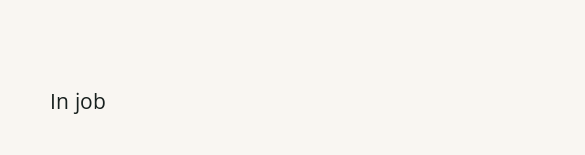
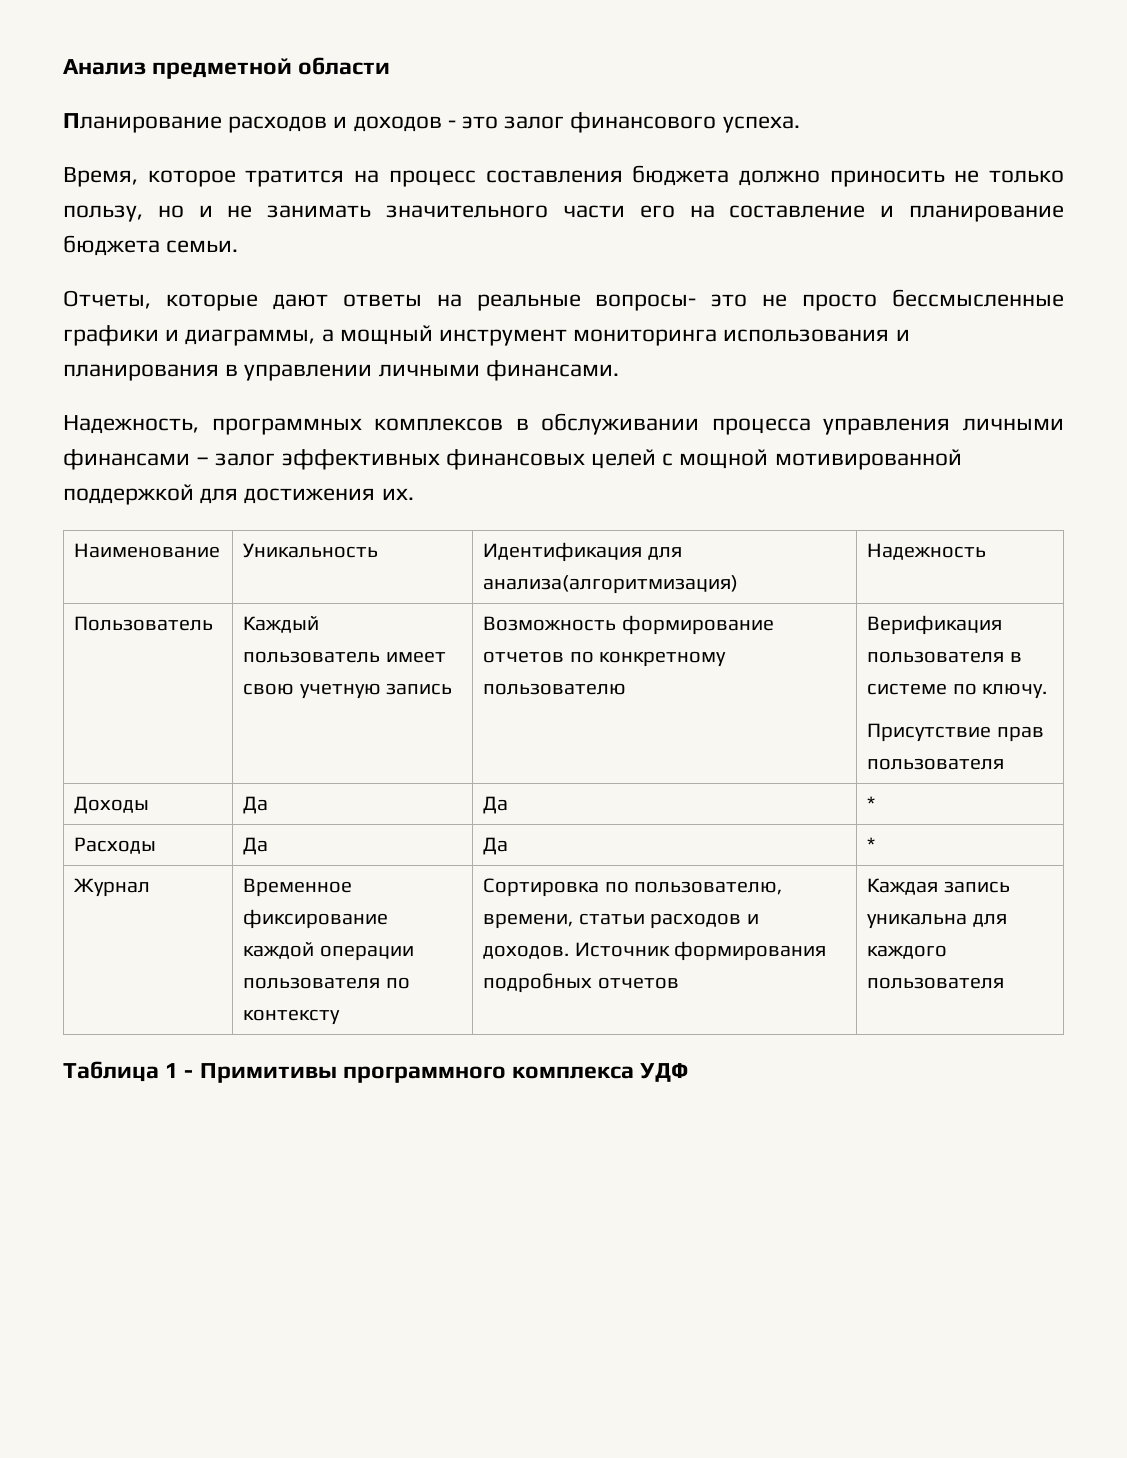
- In job
+ Анализ предметной области
+ Планирование расходов и доходов - это залог финансового успеха.
+ Время, которое тратится на процесс составления бюджета должно приносить не только пользу, но и не занимать значительного части его на составление и планирование бюджета семьи.
+ Отчеты, которые дают ответы на реальные вопросы- это не просто бессмысленные графики и диаграммы, а мощный инструмент мониторинга использования и планирования в управлении личными финансами.
+ Надежность, программных комплексов в обслуживании процесса управления личными финансами – залог эффективных финансовых целей с мощной мотивированной поддержкой для достижения их.
+ Наименование | Уникальность | Идентификация для анализа(алгоритмизация) | Надежность
+ Пользователь | Каждый пользователь имеет свою учетную запись | Возможность формирование отчетов по конкретному пользователю | Верификация пользователя в системе по ключу.
+ Присутствие прав пользователя
+ Доходы | Да | Да | *
+ Расходы | Да | Да | *
+ Журнал | Временное фиксирование каждой операции пользователя по контексту | Сортировка по пользователю, времени, статьи расходов и доходов. Источник формирования подробных отчетов | Каждая запись уникальна для каждого пользователя
+ Таблица 1 - Примитивы программного комплекса УДФ

